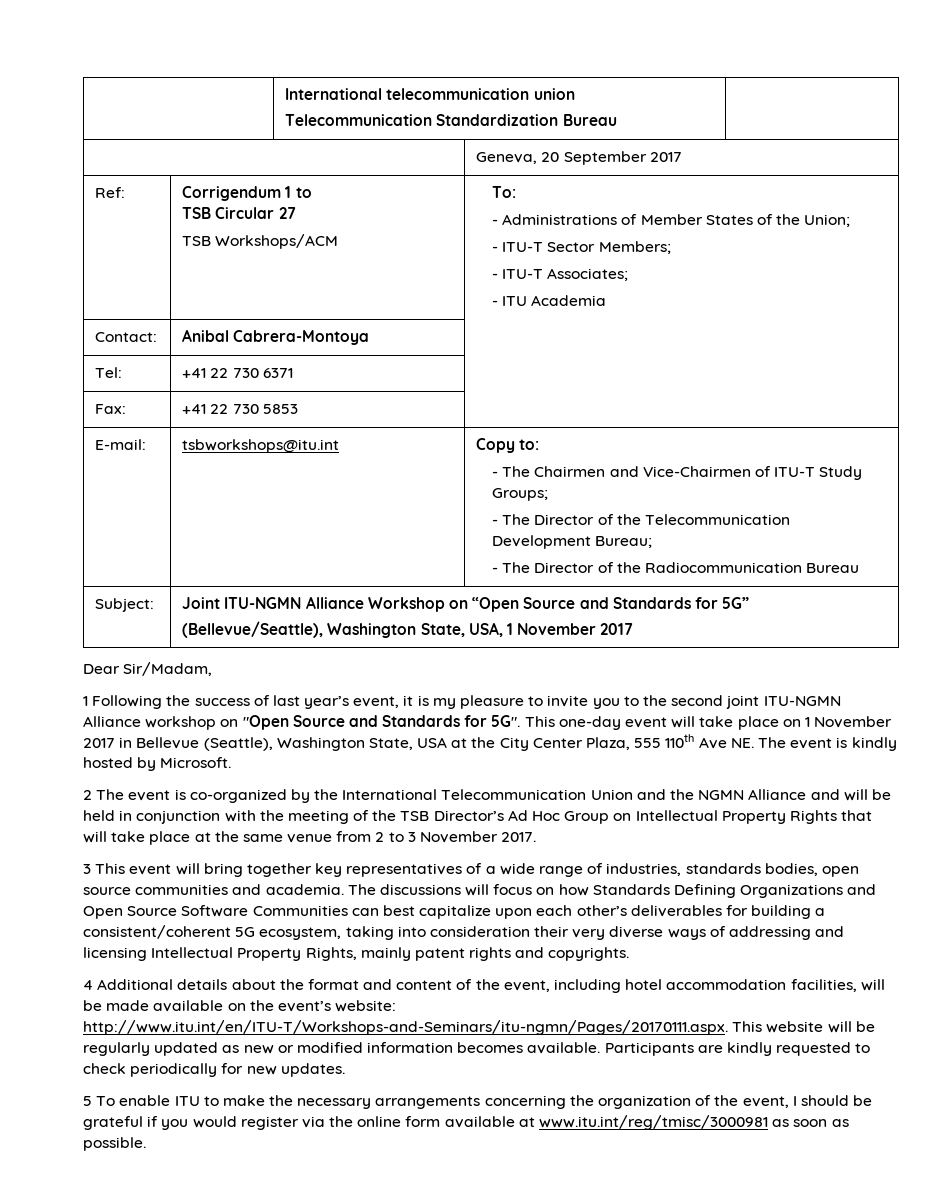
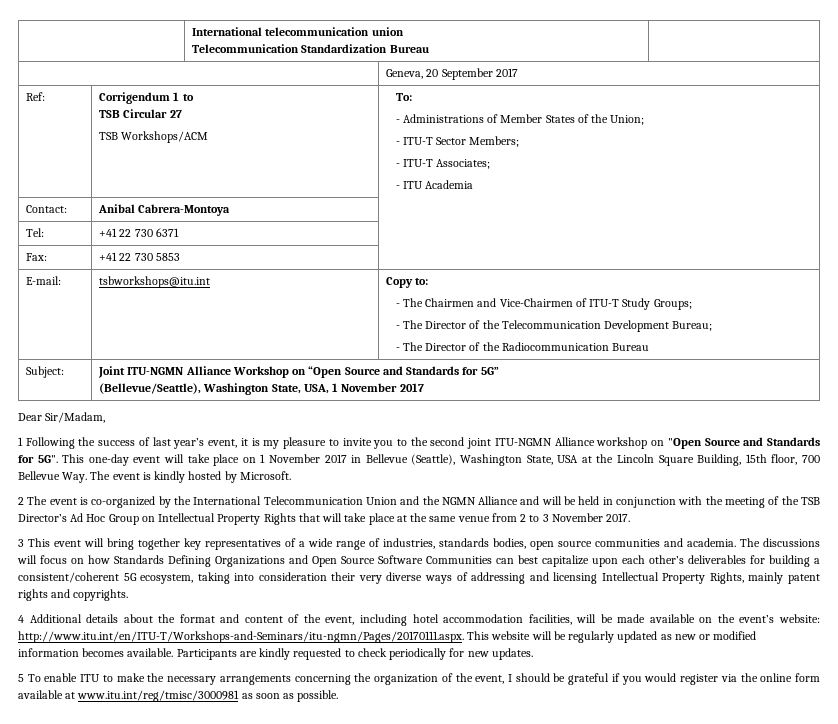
- This one-day event will take place on 1 November 2017 in Bellevue (Seattle), Washington State, USA at the City Center Plaza, 555 110th Ave NE. The event is kindly hosted by Microsoft.
+ This one-day event will take place on 1 November 2017 in Bellevue (Seattle), Washington State, USA at the Lincoln Square Building, 15th floor, 700 Bellevue Way. The event is kindly hosted by Microsoft.

